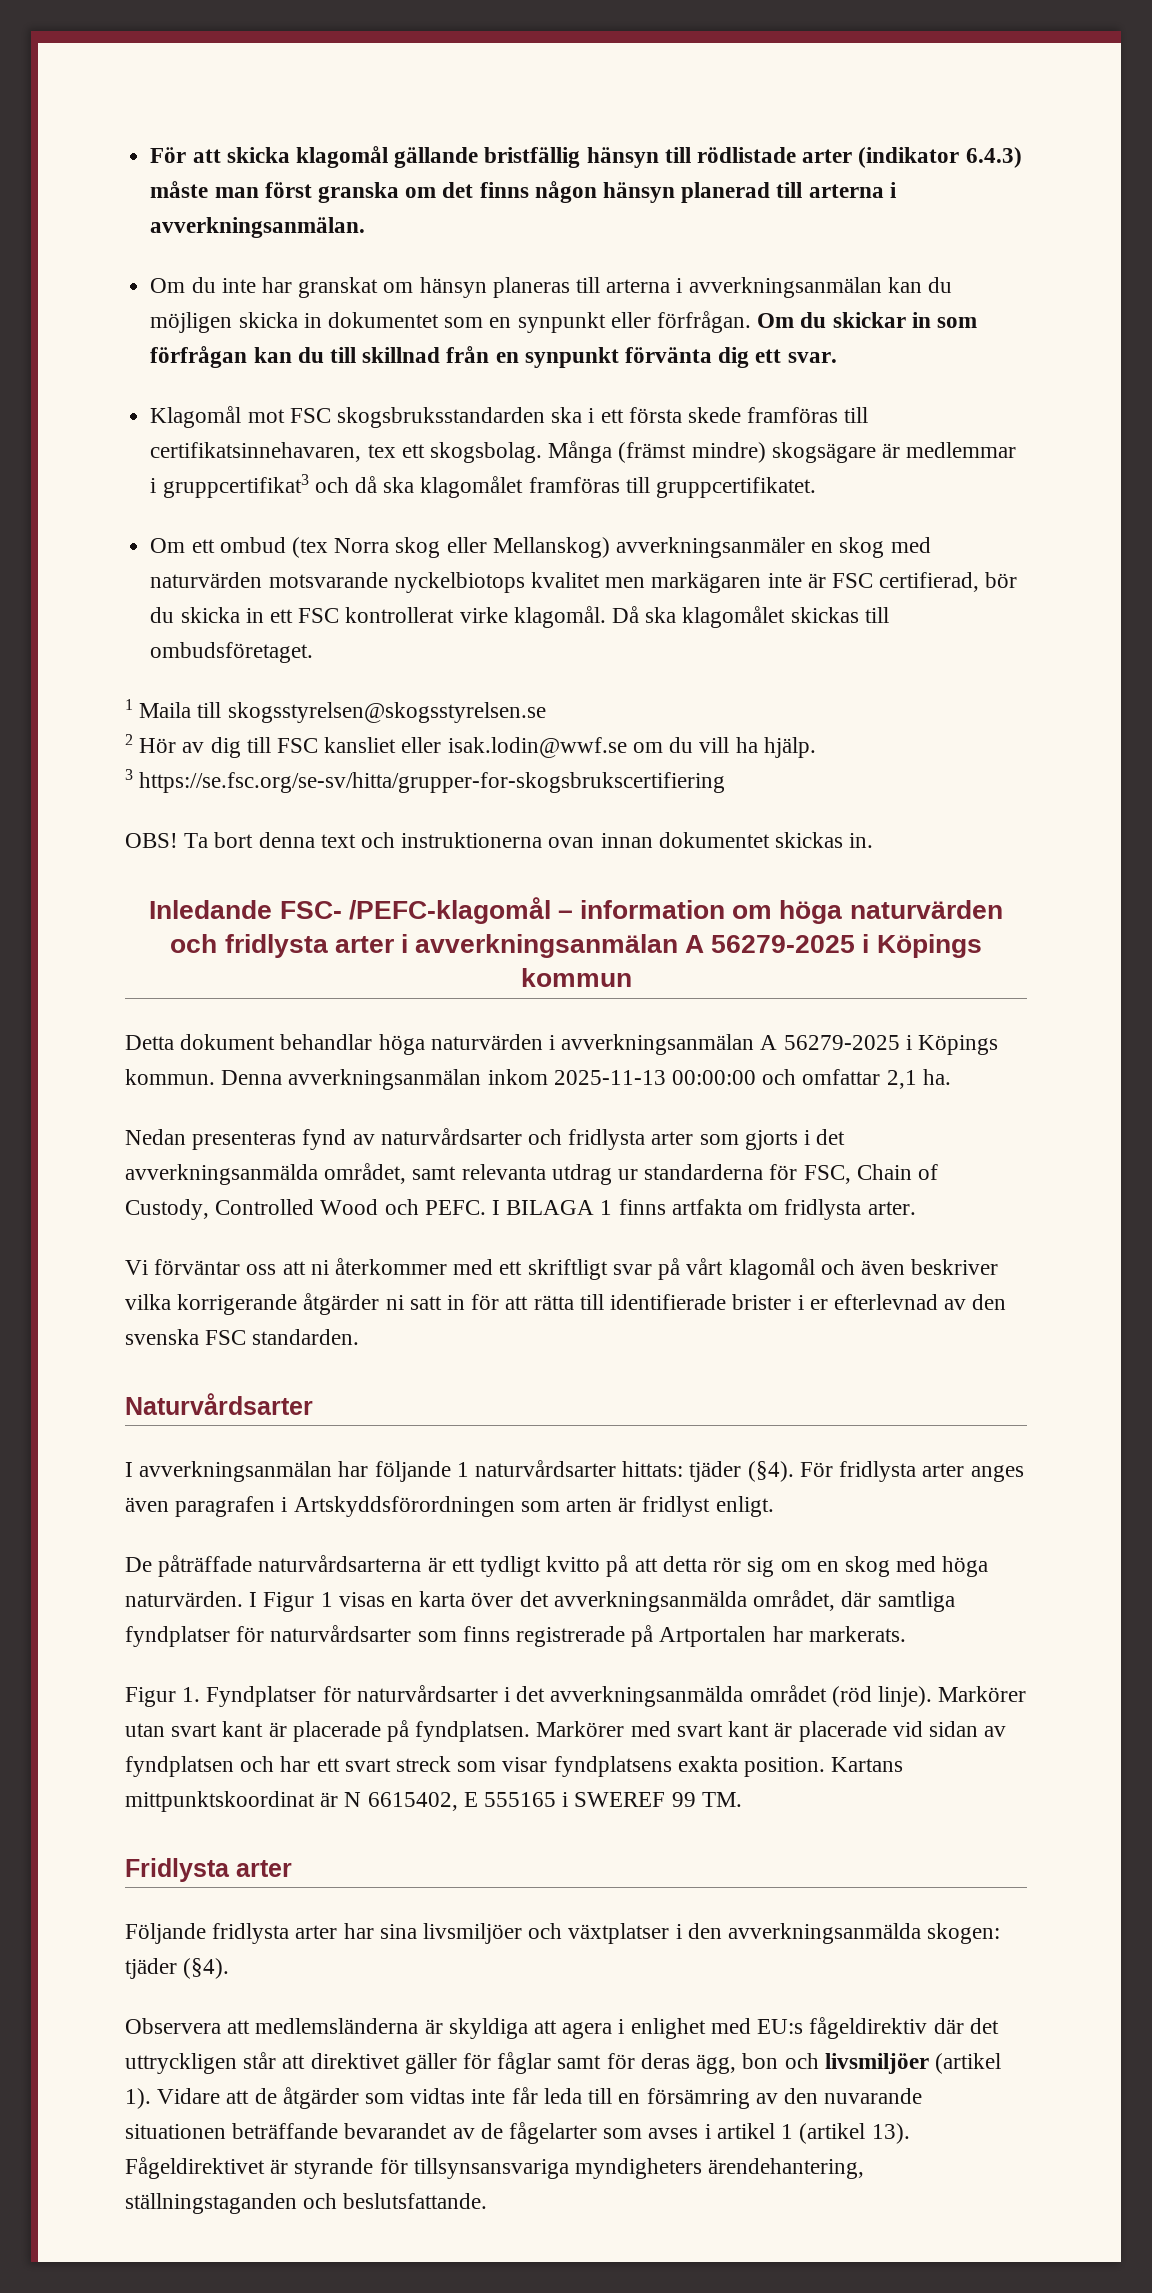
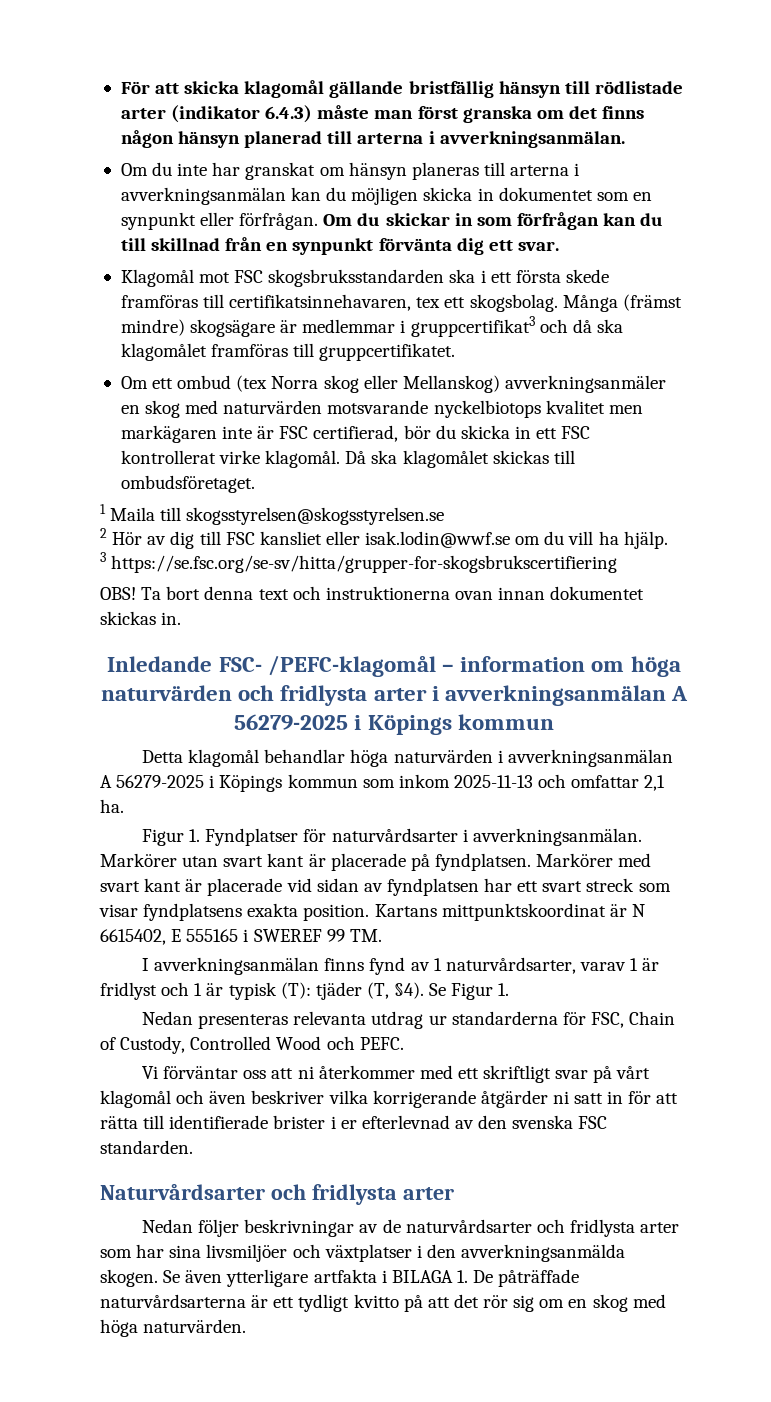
- Detta dokument behandlar höga naturvärden i avverkningsanmälan A 56279-2025 i Köpings kommun. Denna avverkningsanmälan inkom 2025-11-13 00:00:00 och omfattar 2,1 ha.
+ Detta klagomål behandlar höga naturvärden i avverkningsanmälan A 56279-2025 i Köpings kommun som inkom 2025-11-13 och omfattar 2,1 ha.
- Nedan presenteras fynd av naturvårdsarter och fridlysta arter som gjorts i det avverkningsanmälda området, samt relevanta utdrag ur standarderna för FSC, Chain of Custody, Controlled Wood och PEFC. I BILAGA 1 finns artfakta om fridlysta arter.
+ Figur 1. Fyndplatser för naturvårdsarter i avverkningsanmälan. Markörer utan svart kant är placerade på fyndplatsen. Markörer med svart kant är placerade vid sidan av fyndplatsen har ett svart streck som visar fyndplatsens exakta position. Kartans mittpunktskoordinat är N 6615402, E 555165 i SWEREF 99 TM.
+ I avverkningsanmälan finns fynd av 1 naturvårdsarter, varav 1 är fridlyst och 1 är typisk (T): tjäder (T, §4). Se Figur 1.
+ Nedan presenteras relevanta utdrag ur standarderna för FSC, Chain of Custody, Controlled Wood och PEFC.
- Naturvårdsarter
- I avverkningsanmälan har följande 1 naturvårdsarter hittats: tjäder (§4). För fridlysta arter anges även paragrafen i Artskyddsförordningen som arten är fridlyst enligt.
- De påträffade naturvårdsarterna är ett tydligt kvitto på att detta rör sig om en skog med höga naturvärden. I Figur 1 visas en karta över det avverkningsanmälda området, där samtliga fyndplatser för naturvårdsarter som finns registrerade på Artportalen har markerats.
- Figur 1. Fyndplatser för naturvårdsarter i det avverkningsanmälda området (röd linje). Markörer utan svart kant är placerade på fyndplatsen. Markörer med svart kant är placerade vid sidan av fyndplatsen och har ett svart streck som visar fyndplatsens exakta position. Kartans mittpunktskoordinat är N 6615402, E 555165 i SWEREF 99 TM.
- Fridlysta arter
- Följande fridlysta arter har sina livsmiljöer och växtplatser i den avverkningsanmälda skogen: tjäder (§4).
- Observera att medlemsländerna är skyldiga att agera i enlighet med EU:s fågeldirektiv där det uttryckligen står att direktivet gäller för fåglar samt för deras ägg, bon och livsmiljöer (artikel 1). Vidare att de åtgärder som vidtas inte får leda till en försämring av den nuvarande situationen beträffande bevarandet av de fågelarter som avses i artikel 1 (artikel 13). Fågeldirektivet är styrande för tillsynsansvariga myndigheters ärendehantering, ställningstaganden och beslutsfattande.
+ Naturvårdsarter och fridlysta arter
+ Nedan följer beskrivningar av de naturvårdsarter och fridlysta arter som har sina livsmiljöer och växtplatser i den avverkningsanmälda skogen. Se även ytterligare artfakta i BILAGA 1. De påträffade naturvårdsarterna är ett tydligt kvitto på att det rör sig om en skog med höga naturvärden.

